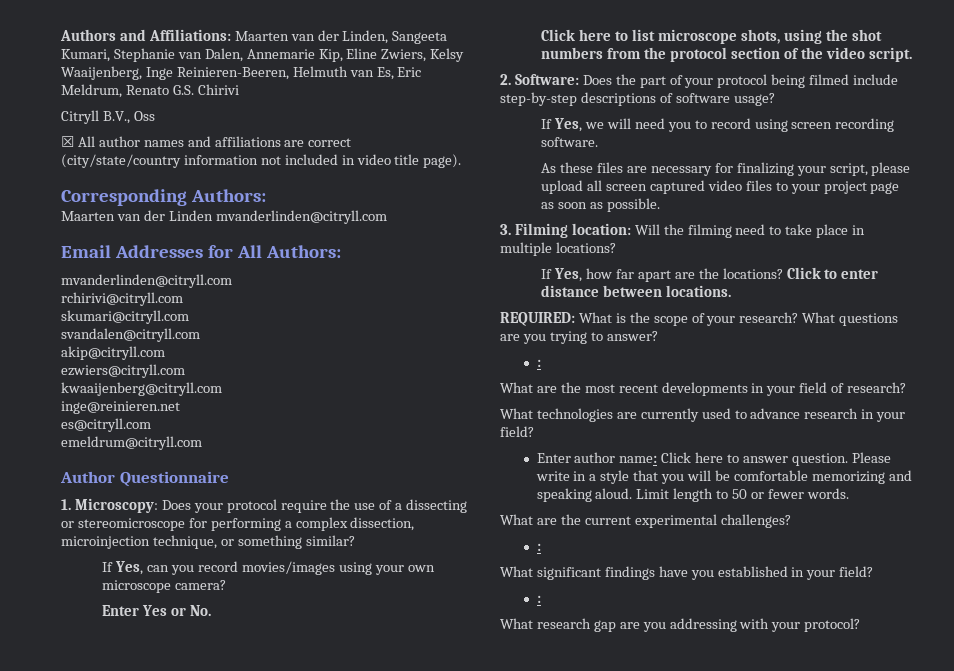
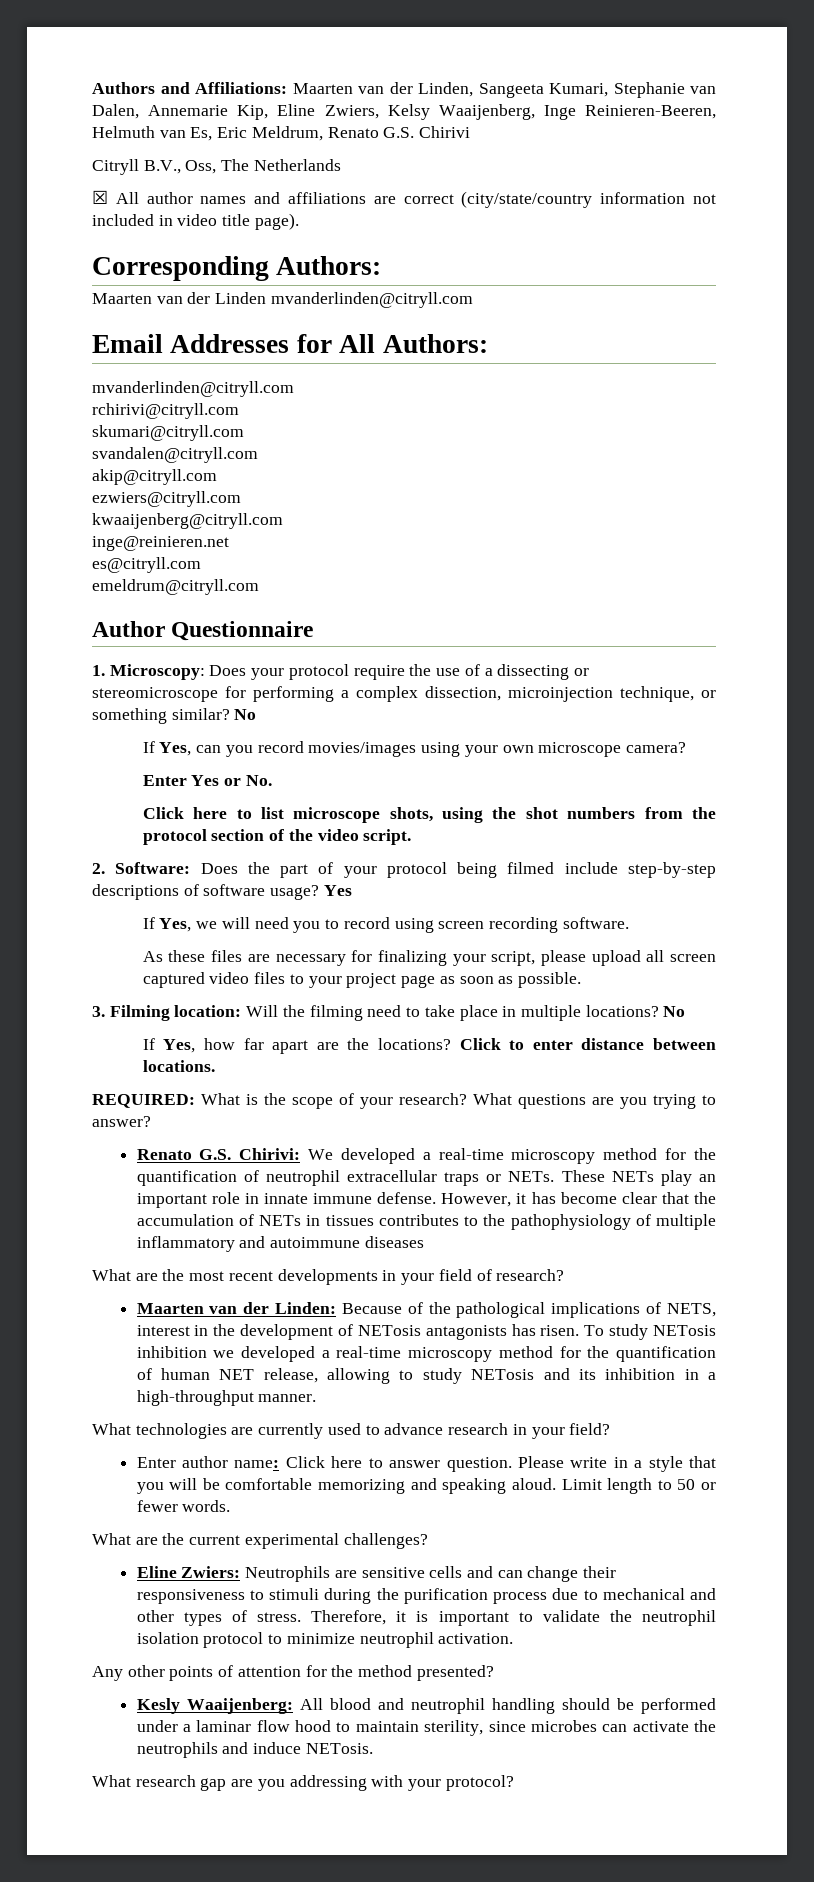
- Citryll B.V., Oss
+ Citryll B.V., Oss, The Netherlands
- 1. Microscopy: Does your protocol require the use of a dissecting or stereomicroscope for performing a complex dissection, microinjection technique, or something similar?
+ 1. Microscopy: Does your protocol require the use of a dissecting or stereomicroscope for performing a complex dissection, microinjection technique, or something similar? No
- 2. Software: Does the part of your protocol being filmed include step-by-step descriptions of software usage?
+ 2. Software: Does the part of your protocol being filmed include step-by-step descriptions of software usage? Yes
- 3. Filming location: Will the filming need to take place in multiple locations?
+ 3. Filming location: Will the filming need to take place in multiple locations? No
  What questions are you trying to answer?
- :
+ Renato G.S. Chirivi: We developed a real-time microscopy method for the quantification of neutrophil extracellular traps or NETs. These NETs play an important role in innate immune defense. However, it has become clear that the accumulation of NETs in tissues contributes to the pathophysiology of multiple inflammatory and autoimmune diseases
+ Maarten van der Linden: Because of the pathological implications of NETS, interest in the development of NETosis antagonists has risen. To study NETosis inhibition we developed a real-time microscopy method for the quantification of human NET release, allowing to study NETosis and its inhibition in a high-throughput manner.
  What are the current experimental challenges?
- :
- What significant findings have you established in your field?
- :
+ Eline Zwiers: Neutrophils are sensitive cells and can change their responsiveness to stimuli during the purification process due to mechanical and other types of stress. Therefore, it is important to validate the neutrophil isolation protocol to minimize neutrophil activation.
+ Any other points of attention for the method presented?
+ Kesly Waaijenberg: All blood and neutrophil handling should be performed under a laminar flow hood to maintain sterility, since microbes can activate the neutrophils and induce NETosis.

